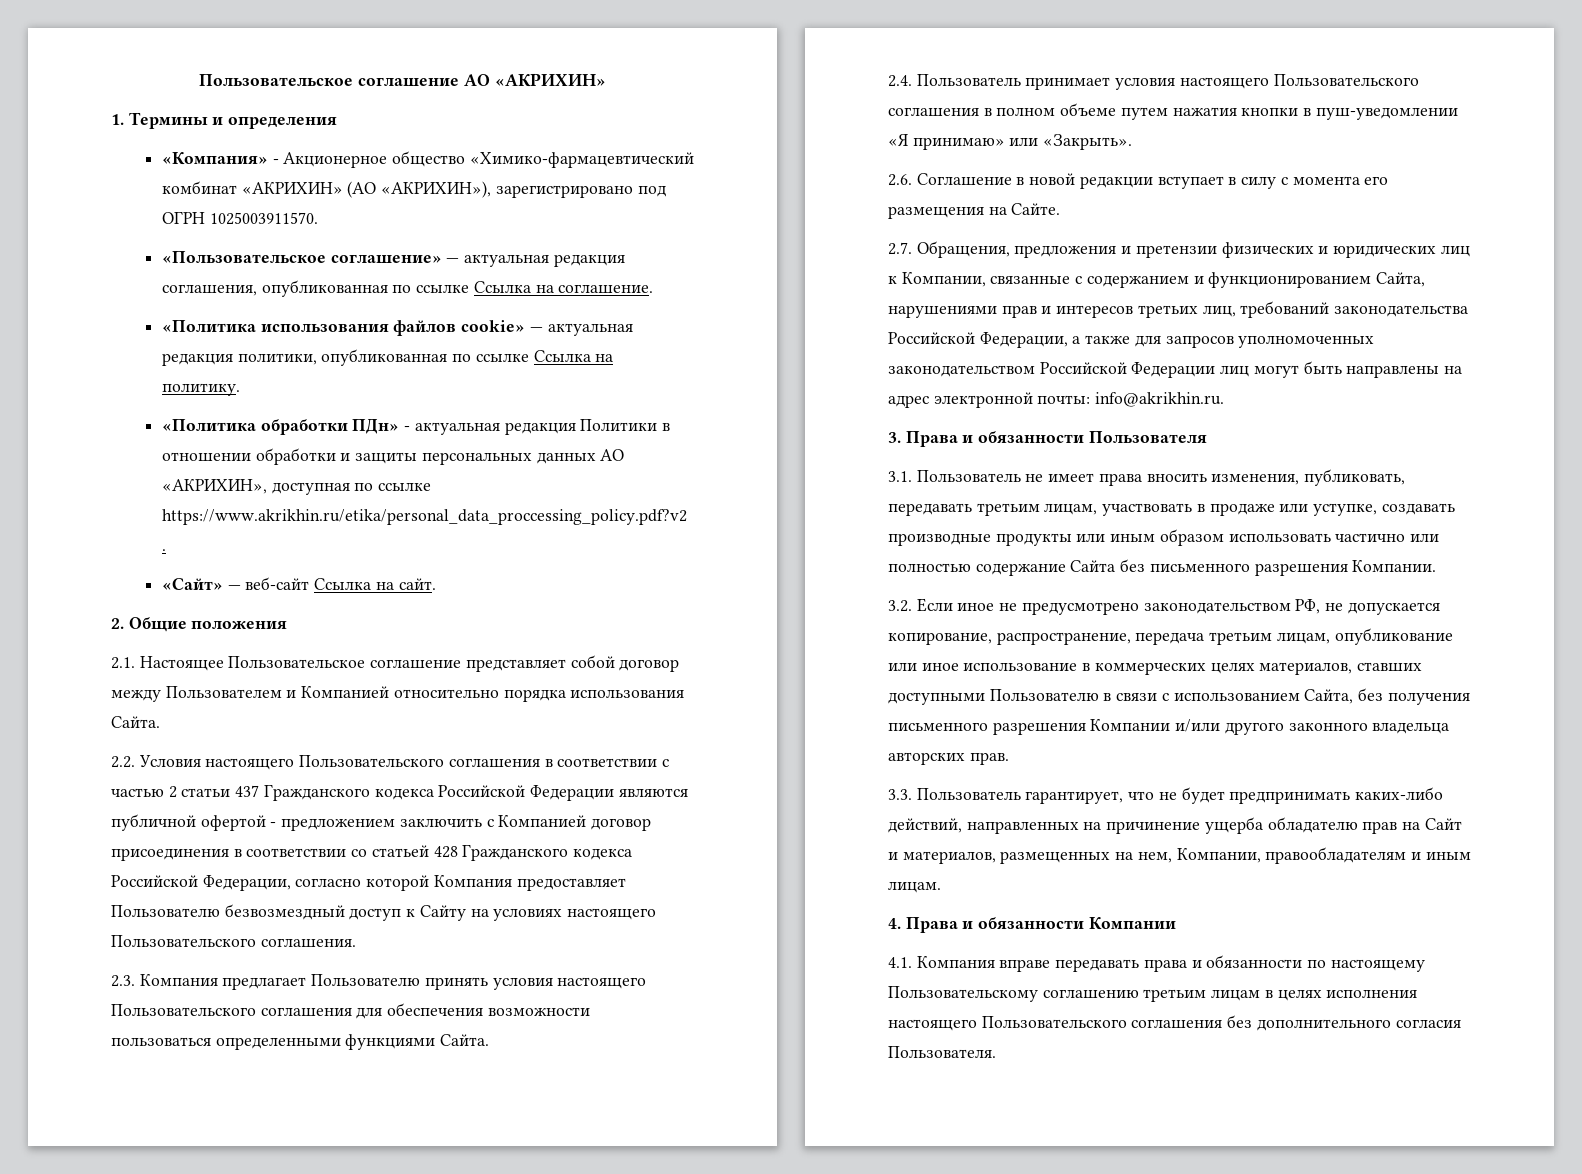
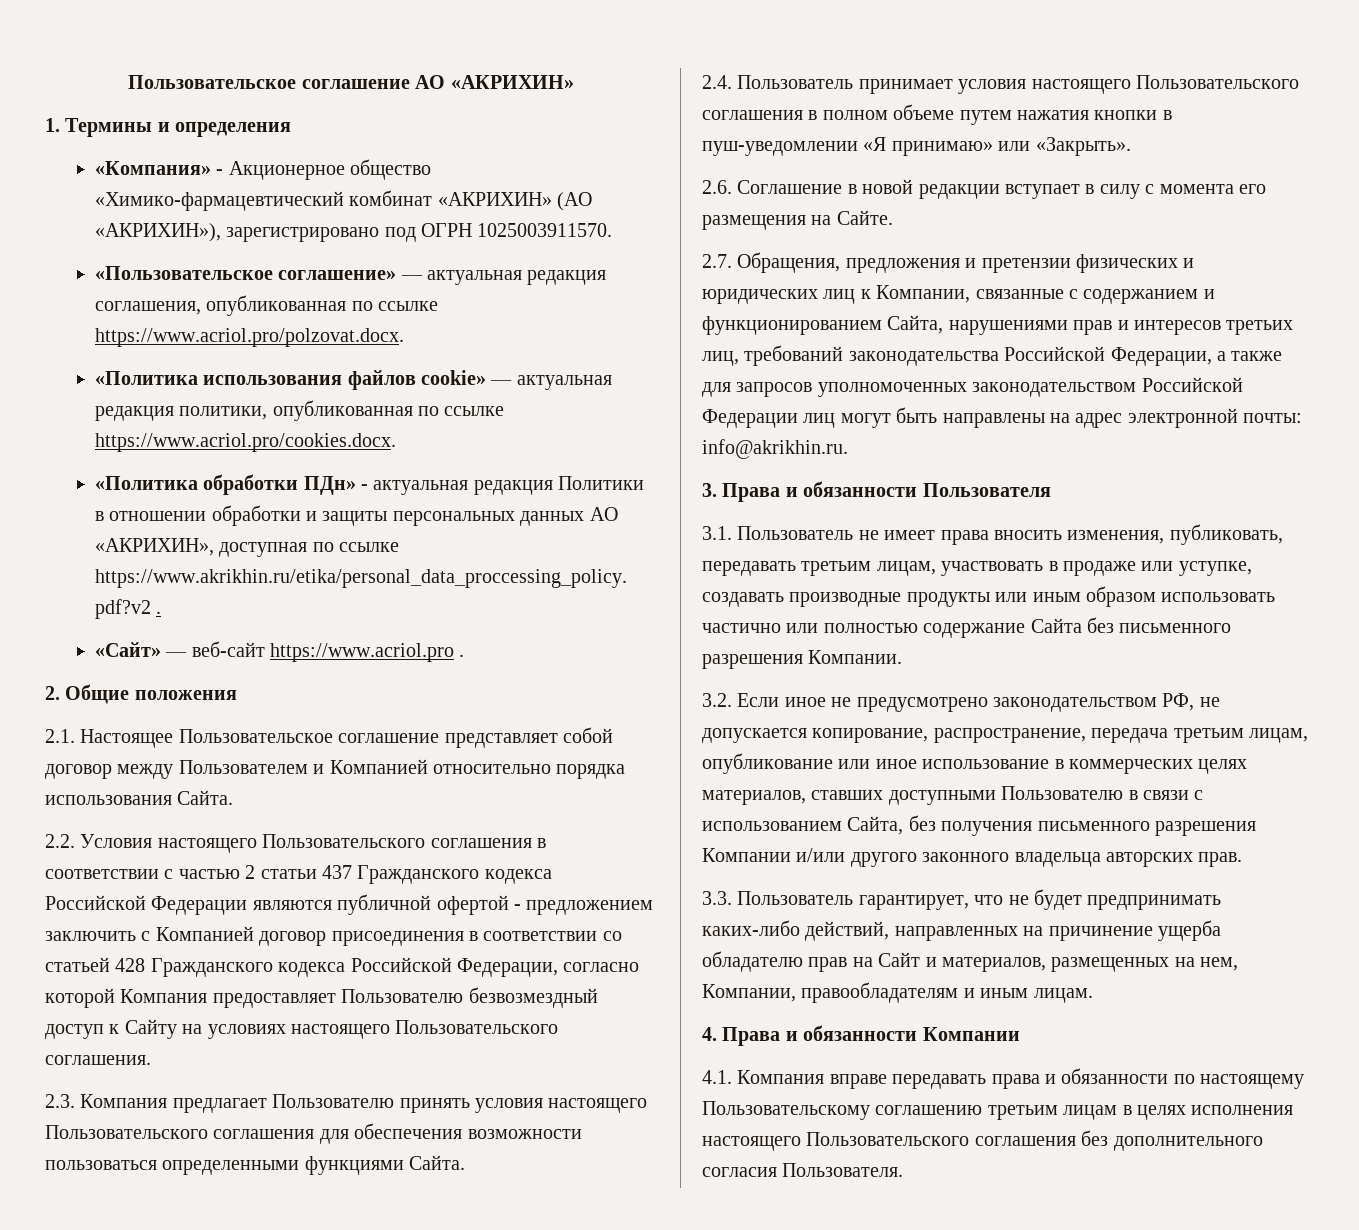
- «Пользовательское соглашение» — актуальная редакция соглашения, опубликованная по ссылке Ссылка на соглашение.
+ «Пользовательское соглашение» — актуальная редакция соглашения, опубликованная по ссылке https://www.acriol.pro/polzovat.docx.
- «Политика использования файлов cookie» — актуальная редакция политики, опубликованная по ссылке Ссылка на политику.
+ «Политика использования файлов cookie» — актуальная редакция политики, опубликованная по ссылке https://www.acriol.pro/cookies.docx.
- «Сайт» — веб-сайт Ссылка на сайт.
+ «Сайт» — веб-сайт https://www.acriol.pro .

